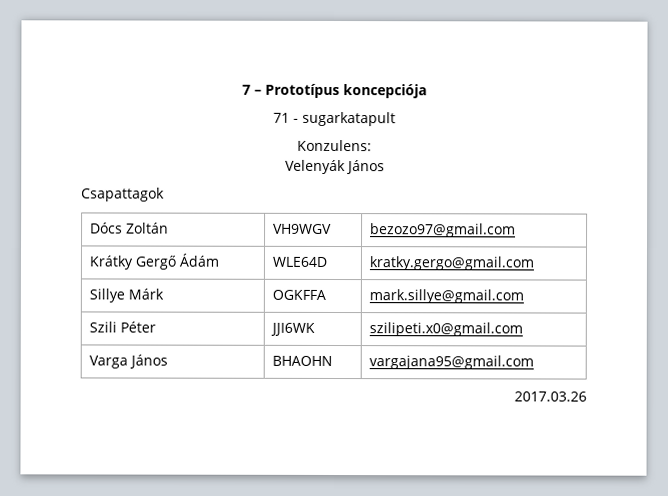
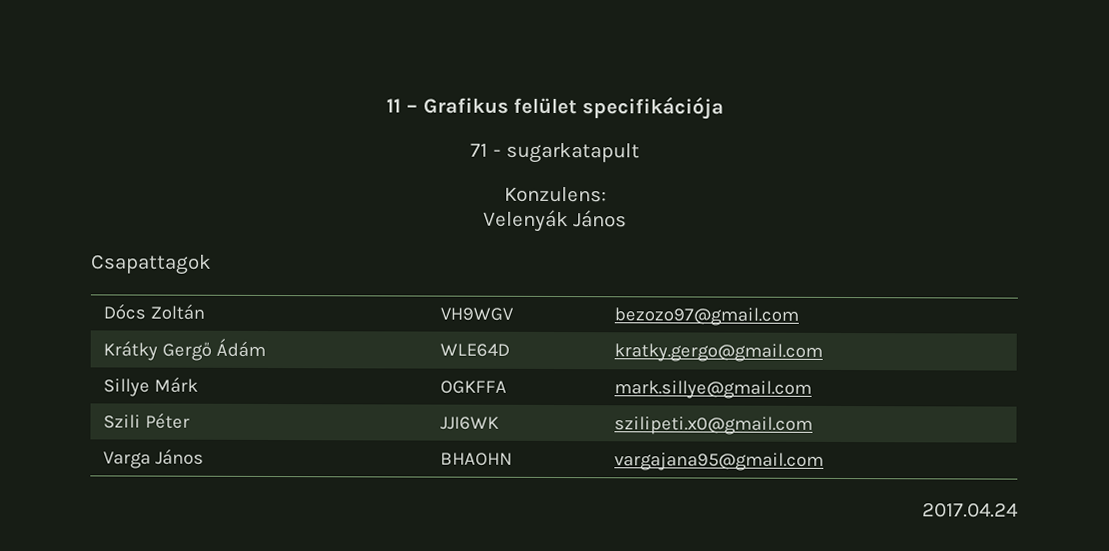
- 7 – Prototípus koncepciója
+ 11 – Grafikus felület specifikációja
- 2017.03.26
+ 2017.04.24

